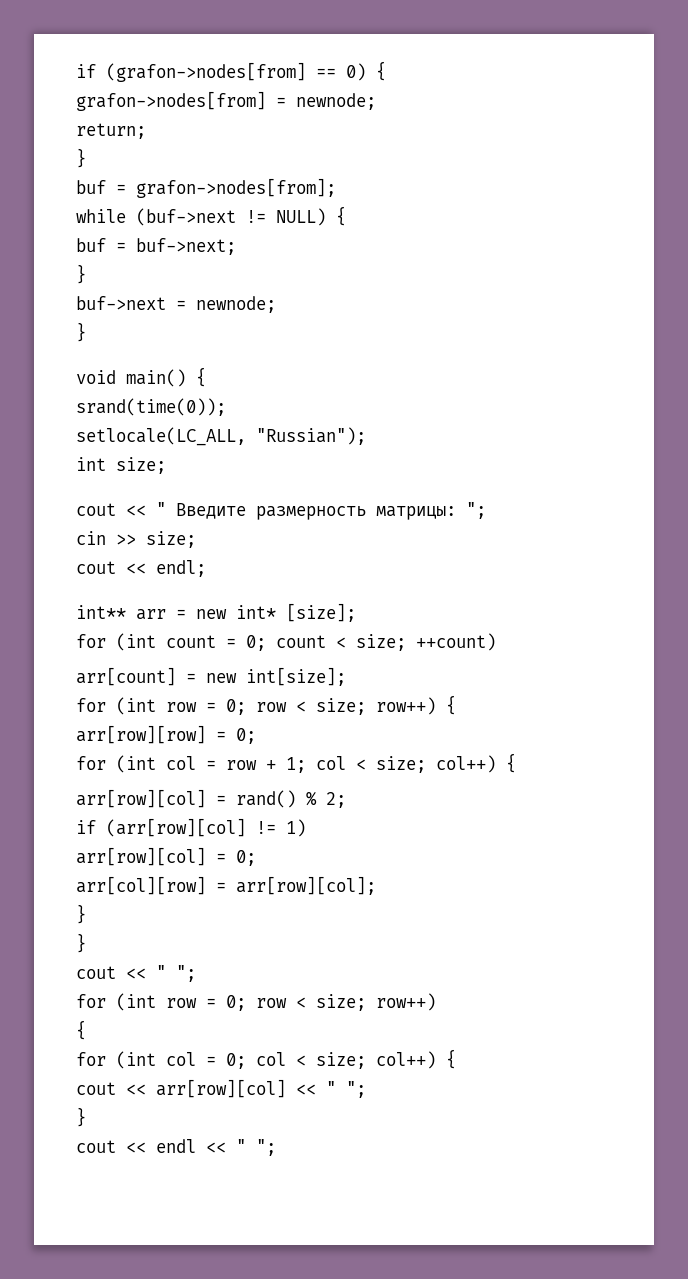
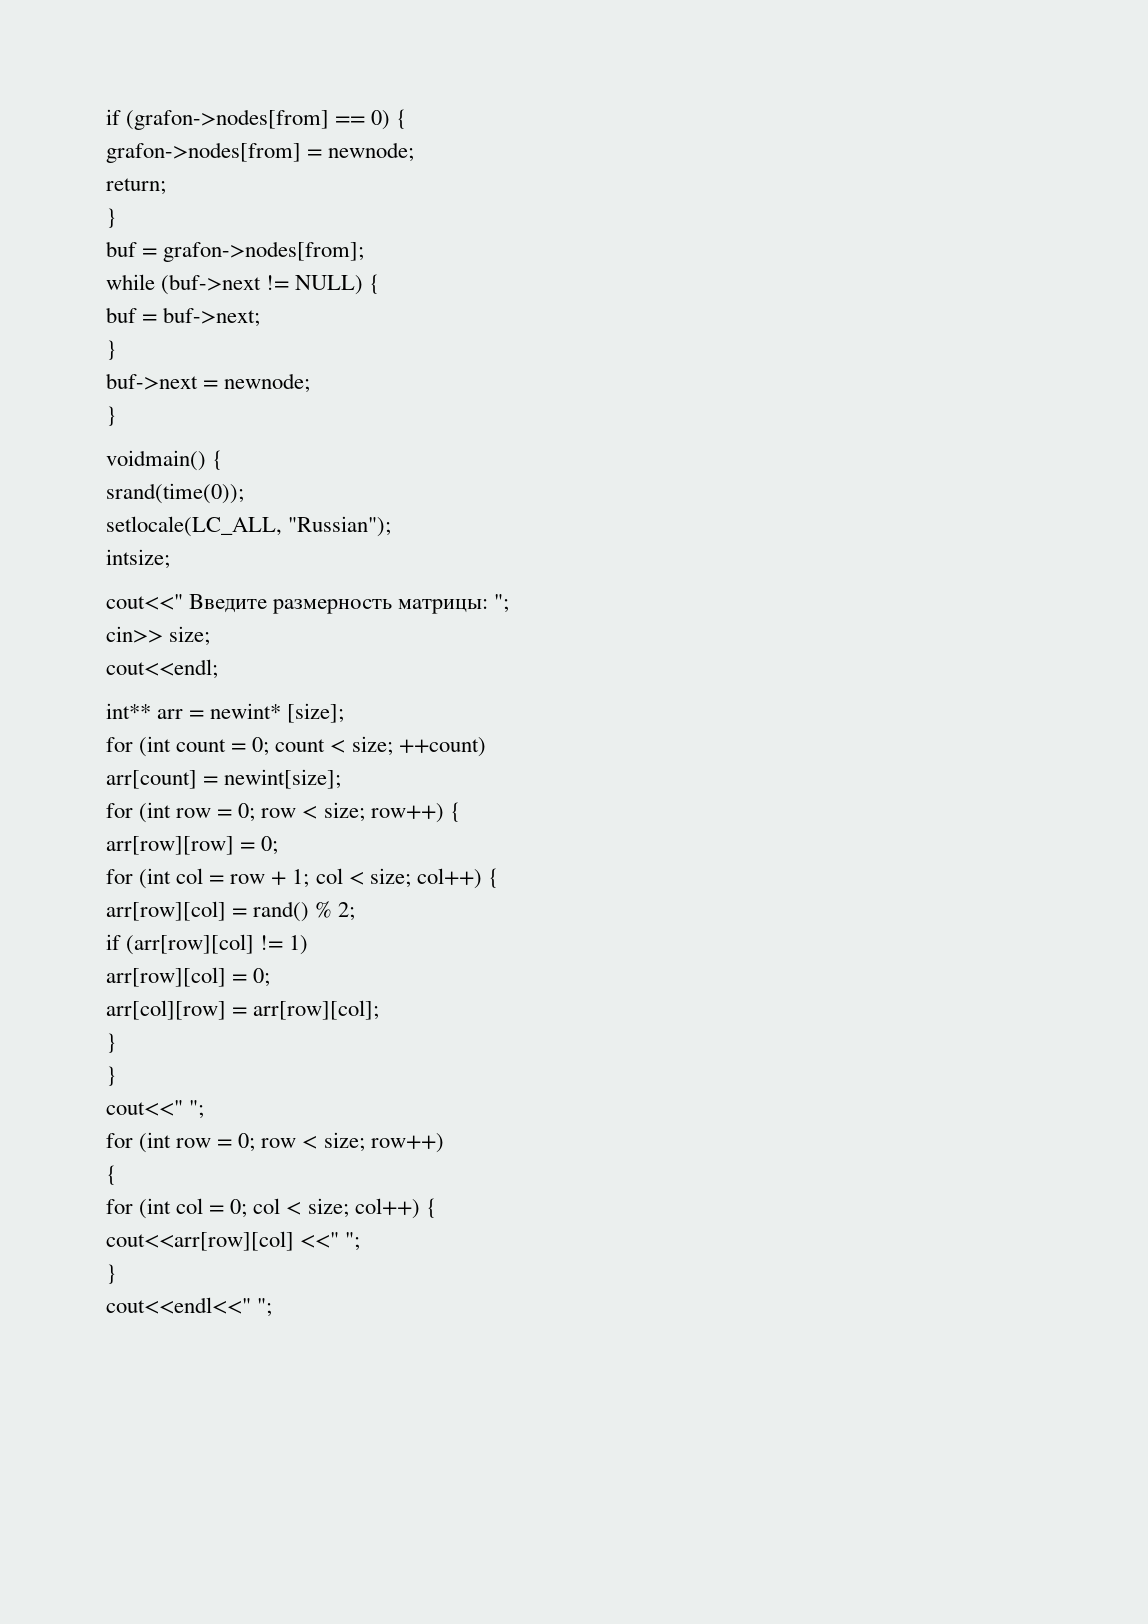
- void main() {
+ voidmain() {
- int size;
- cout << " Введите размерность матрицы: ";
+ intsize;
+ cout<<" Введите размерность матрицы: ";
- cin >> size;
- cout << endl;
+ cin>> size;
+ cout<<endl;
- int** arr = new int* [size];
+ int** arr = newint* [size];
- arr[count] = new int[size];
+ arr[count] = newint[size];
- cout << " ";
+ cout<<" ";
- cout << arr[row][col] << " ";
+ cout<<arr[row][col] <<" ";
  }
- cout << endl << " ";
+ cout<<endl<<" ";

